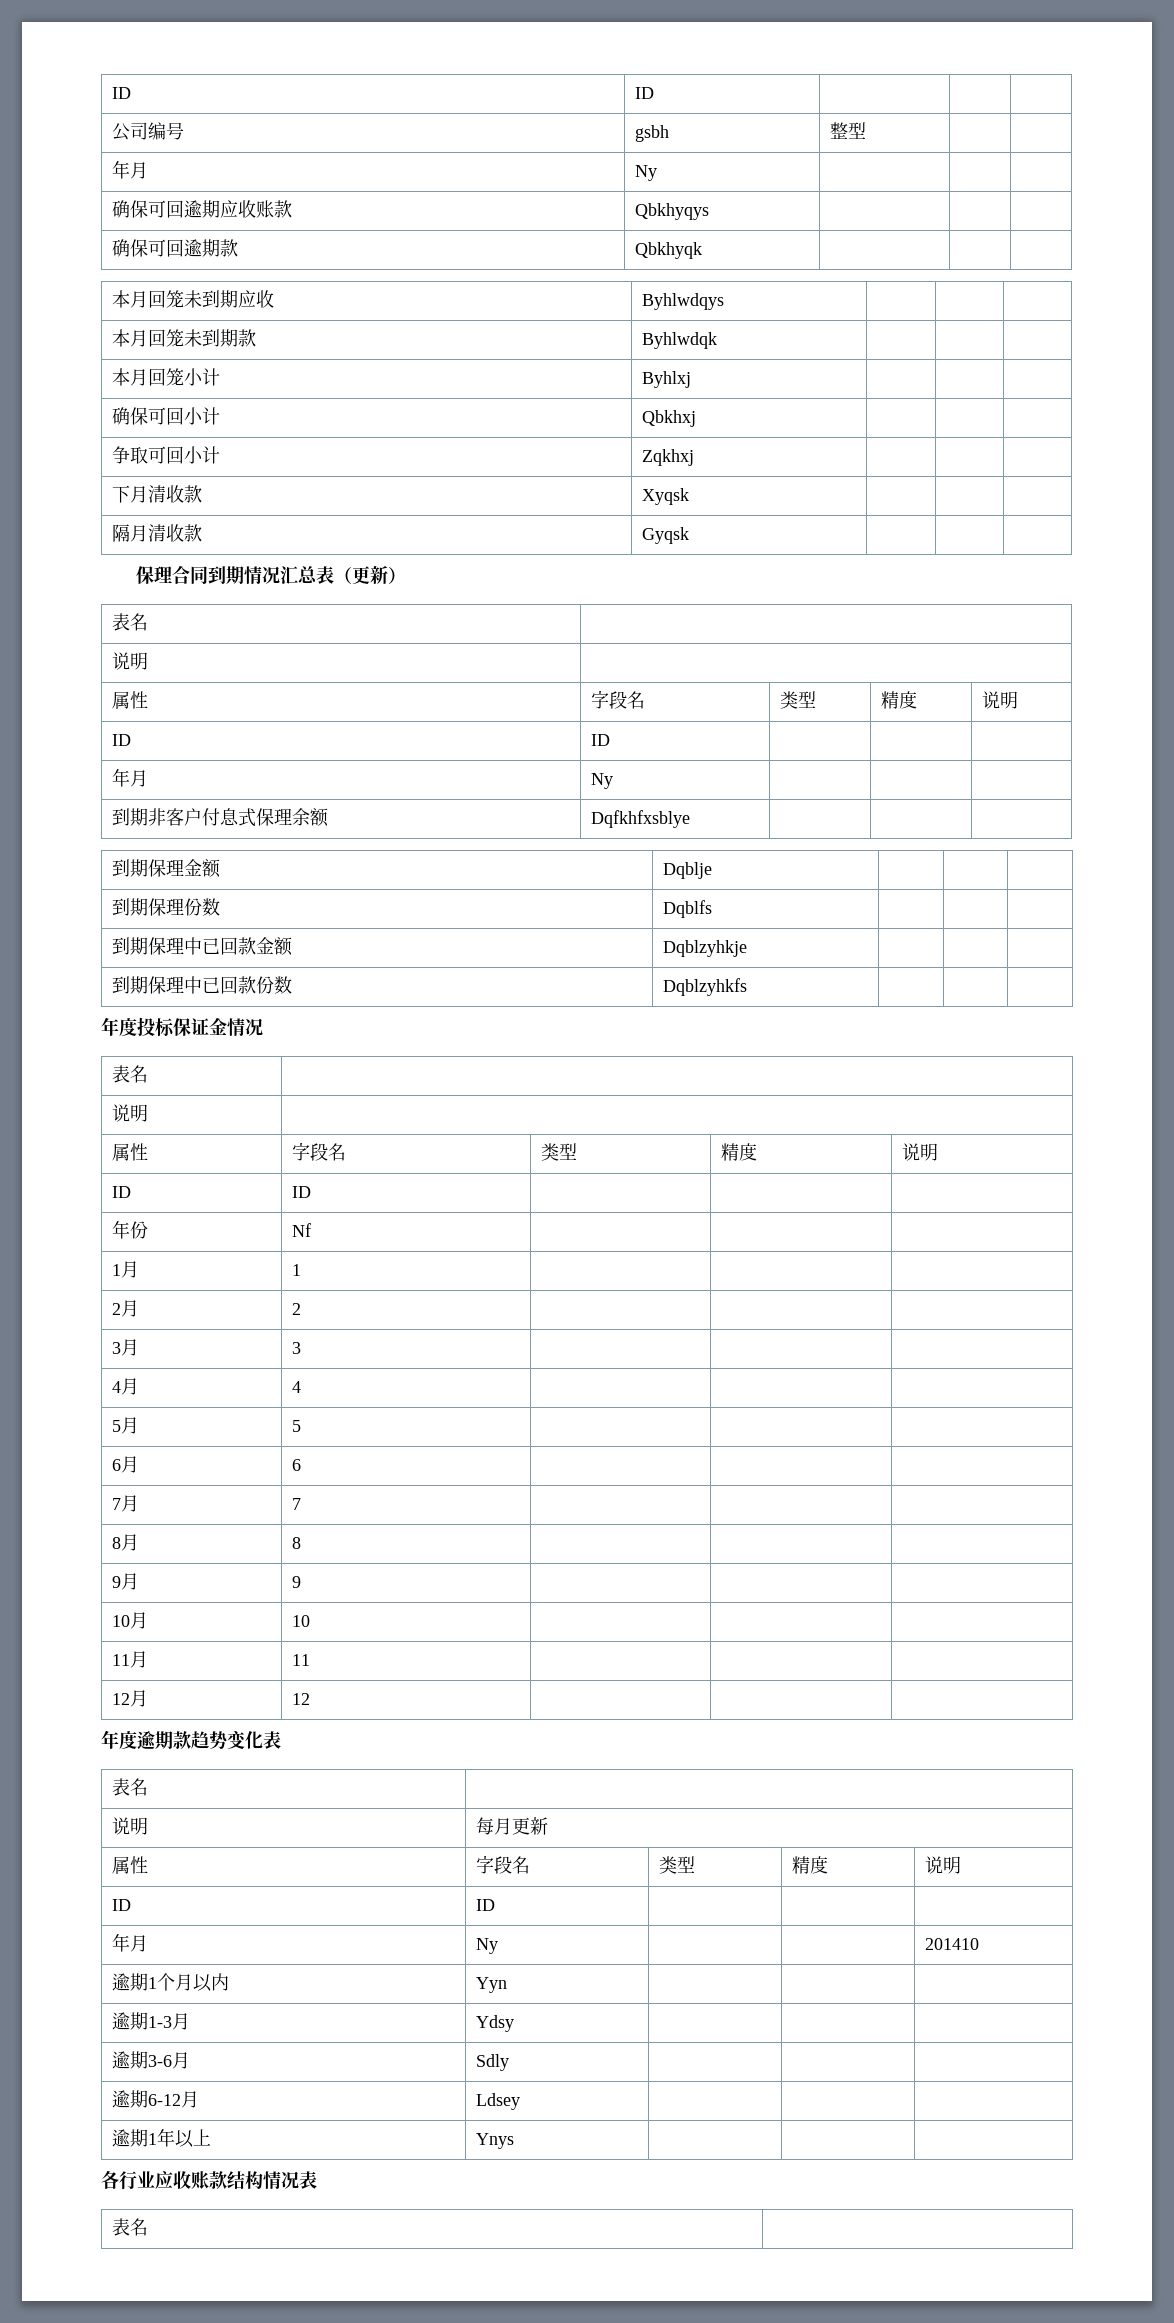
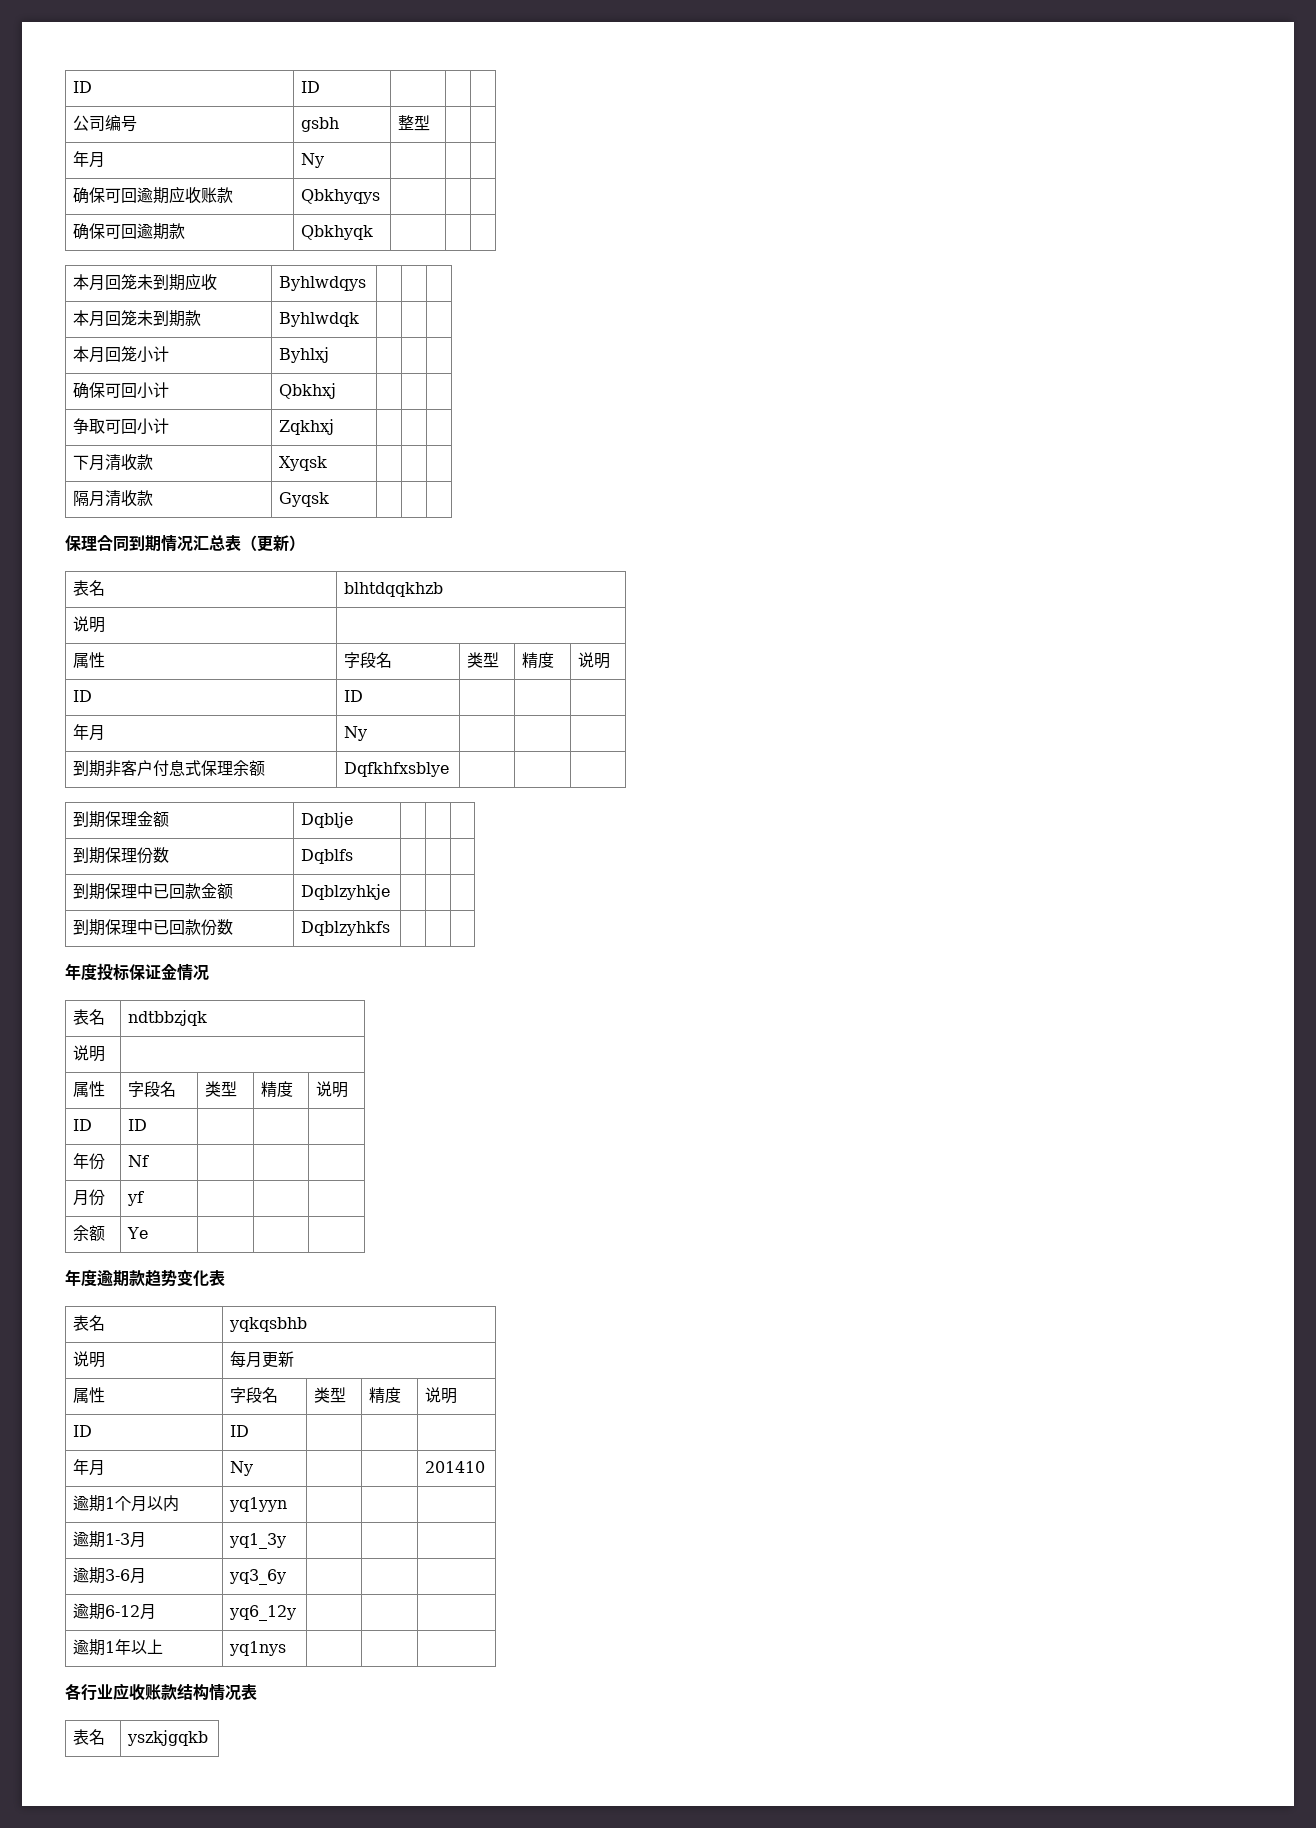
  保理合同到期情况汇总表（更新）
- 表名 |
+ 表名 | blhtdqqkhzb
  年度投标保证金情况
- 表名 |
+ 表名 | ndtbbzjqk
- 1月 | 1 | | |
- 2月 | 2 | | |
- 3月 | 3 | | |
- 4月 | 4 | | |
- 5月 | 5 | | |
- 6月 | 6 | | |
- 7月 | 7 | | |
- 8月 | 8 | | |
- 9月 | 9 | | |
- 10月 | 10 | | |
- 11月 | 11 | | |
- 12月 | 12 | | |
+ 月份 | yf | | |
+ 余额 | Ye | | |
  年度逾期款趋势变化表
- 表名 |
+ 表名 | yqkqsbhb
- 逾期1个月以内 | Yyn | | |
+ 逾期1个月以内 | yq1yyn | | |
- 逾期1-3月 | Ydsy | | |
+ 逾期1-3月 | yq1_3y | | |
- 逾期3-6月 | Sdly | | |
+ 逾期3-6月 | yq3_6y | | |
- 逾期6-12月 | Ldsey | | |
+ 逾期6-12月 | yq6_12y | | |
- 逾期1年以上 | Ynys | | |
+ 逾期1年以上 | yq1nys | | |
  各行业应收账款结构情况表
- 表名 |
+ 表名 | yszkjgqkb

